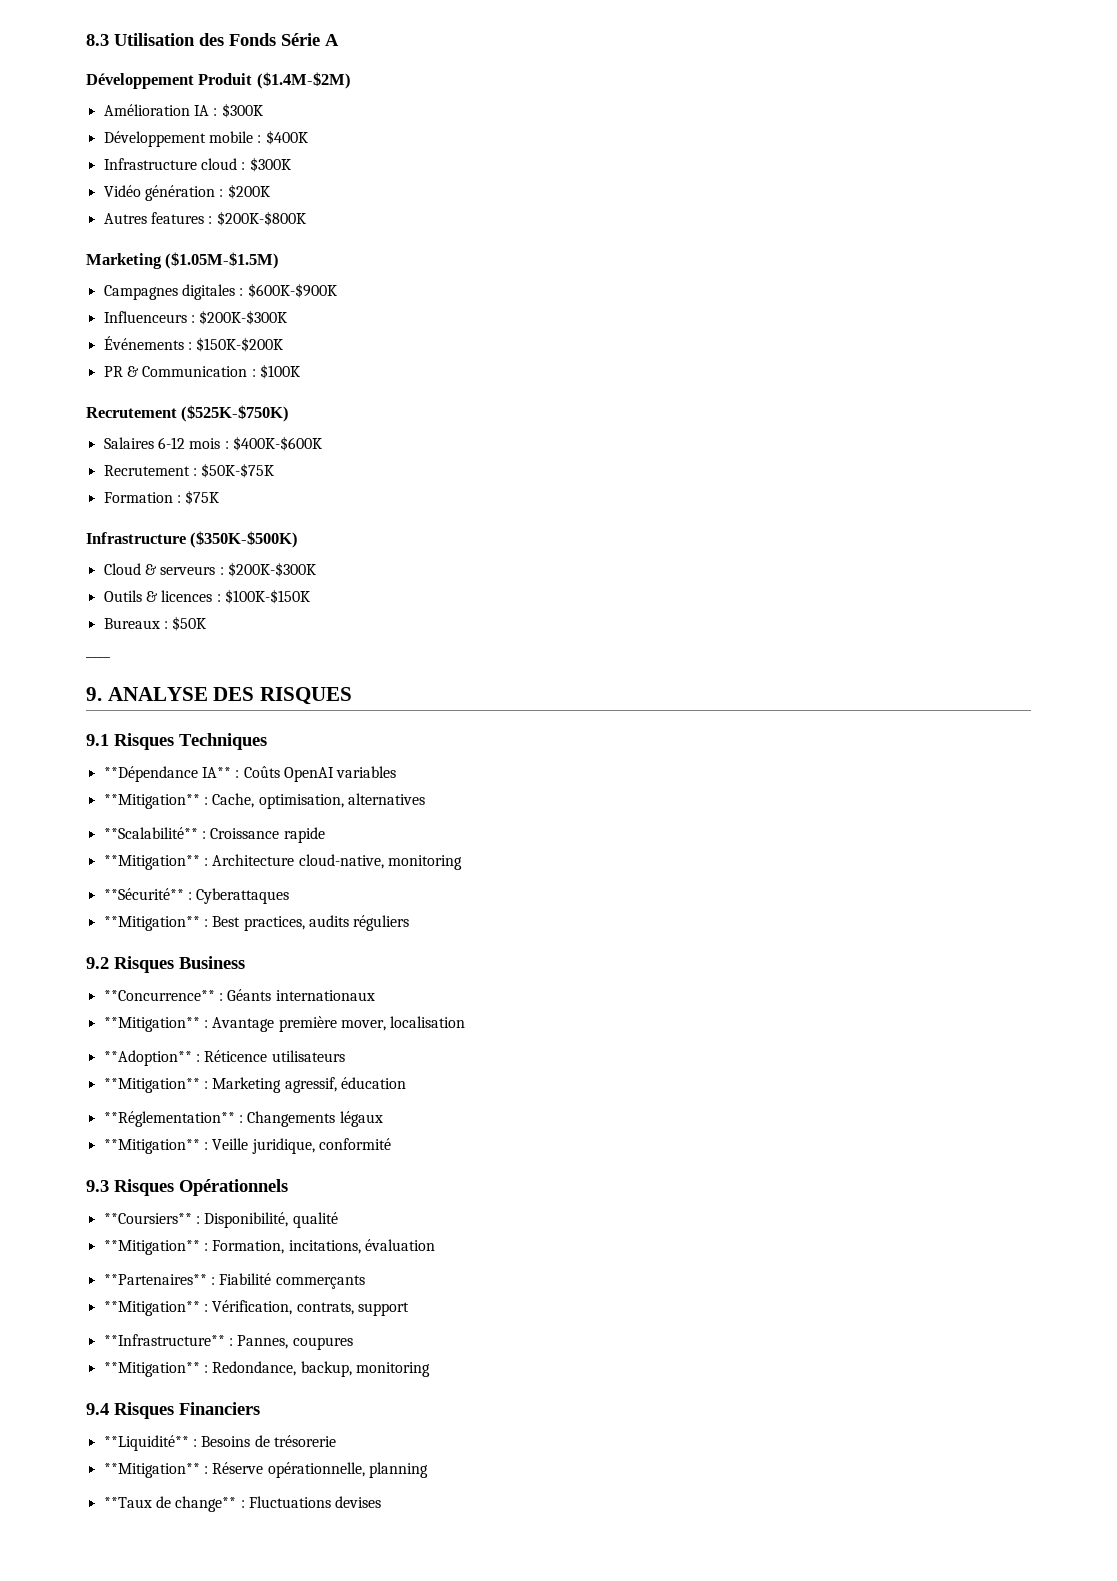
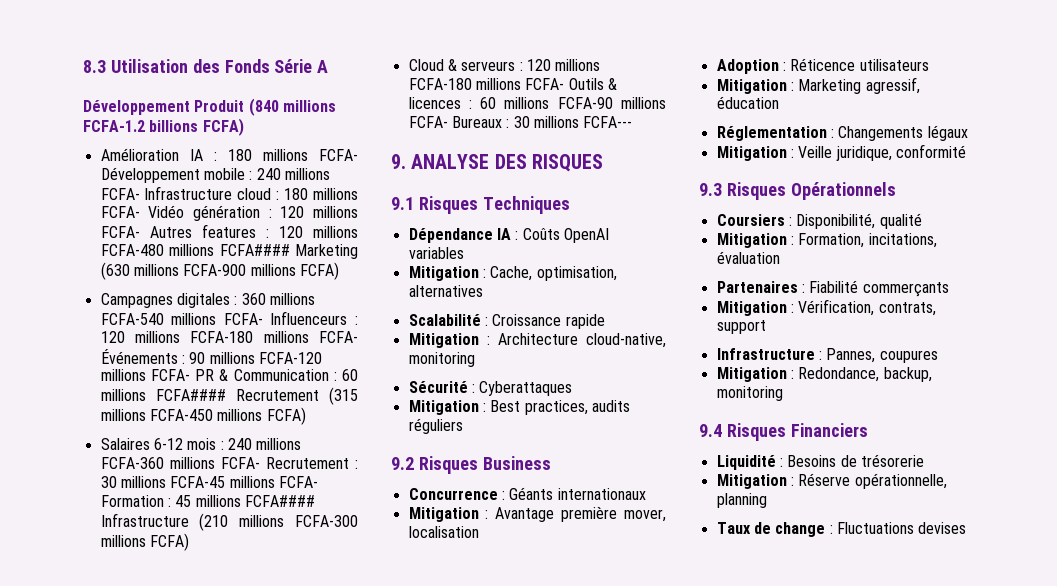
- Développement Produit ($1.4M-$2M)
- Amélioration IA : $300K
- Développement mobile : $400K
- Infrastructure cloud : $300K
- Vidéo génération : $200K
- Autres features : $200K-$800K
- Marketing ($1.05M-$1.5M)
- Campagnes digitales : $600K-$900K
- Influenceurs : $200K-$300K
- Événements : $150K-$200K
- PR & Communication : $100K
- Recrutement ($525K-$750K)
- Salaires 6-12 mois : $400K-$600K
- Recrutement : $50K-$75K
- Formation : $75K
- Infrastructure ($350K-$500K)
- Cloud & serveurs : $200K-$300K
- Outils & licences : $100K-$150K
- Bureaux : $50K
- ____
+ Développement Produit (840 millions FCFA-1.2 billions FCFA)
+ Amélioration IA : 180 millions FCFA- Développement mobile : 240 millions FCFA- Infrastructure cloud : 180 millions FCFA- Vidéo génération : 120 millions FCFA- Autres features : 120 millions FCFA-480 millions FCFA#### Marketing (630 millions FCFA-900 millions FCFA)
+ Campagnes digitales : 360 millions FCFA-540 millions FCFA- Influenceurs : 120 millions FCFA-180 millions FCFA- Événements : 90 millions FCFA-120 millions FCFA- PR & Communication : 60 millions FCFA#### Recrutement (315 millions FCFA-450 millions FCFA)
+ Salaires 6-12 mois : 240 millions FCFA-360 millions FCFA- Recrutement : 30 millions FCFA-45 millions FCFA- Formation : 45 millions FCFA#### Infrastructure (210 millions FCFA-300 millions FCFA)
+ Cloud & serveurs : 120 millions FCFA-180 millions FCFA- Outils & licences : 60 millions FCFA-90 millions FCFA- Bureaux : 30 millions FCFA---
- **Dépendance IA** : Coûts OpenAI variables
+ Dépendance IA : Coûts OpenAI variables
- **Mitigation** : Cache, optimisation, alternatives
+ Mitigation : Cache, optimisation, alternatives
- **Scalabilité** : Croissance rapide
+ Scalabilité : Croissance rapide
- **Mitigation** : Architecture cloud-native, monitoring
+ Mitigation : Architecture cloud-native, monitoring
- **Sécurité** : Cyberattaques
+ Sécurité : Cyberattaques
- **Mitigation** : Best practices, audits réguliers
+ Mitigation : Best practices, audits réguliers
- **Concurrence** : Géants internationaux
+ Concurrence : Géants internationaux
- **Mitigation** : Avantage première mover, localisation
+ Mitigation : Avantage première mover, localisation
- **Adoption** : Réticence utilisateurs
+ Adoption : Réticence utilisateurs
- **Mitigation** : Marketing agressif, éducation
+ Mitigation : Marketing agressif, éducation
- **Réglementation** : Changements légaux
+ Réglementation : Changements légaux
- **Mitigation** : Veille juridique, conformité
+ Mitigation : Veille juridique, conformité
- **Coursiers** : Disponibilité, qualité
+ Coursiers : Disponibilité, qualité
- **Mitigation** : Formation, incitations, évaluation
+ Mitigation : Formation, incitations, évaluation
- **Partenaires** : Fiabilité commerçants
+ Partenaires : Fiabilité commerçants
- **Mitigation** : Vérification, contrats, support
+ Mitigation : Vérification, contrats, support
- **Infrastructure** : Pannes, coupures
+ Infrastructure : Pannes, coupures
- **Mitigation** : Redondance, backup, monitoring
+ Mitigation : Redondance, backup, monitoring
- **Liquidité** : Besoins de trésorerie
+ Liquidité : Besoins de trésorerie
- **Mitigation** : Réserve opérationnelle, planning
+ Mitigation : Réserve opérationnelle, planning
- **Taux de change** : Fluctuations devises
+ Taux de change : Fluctuations devises

